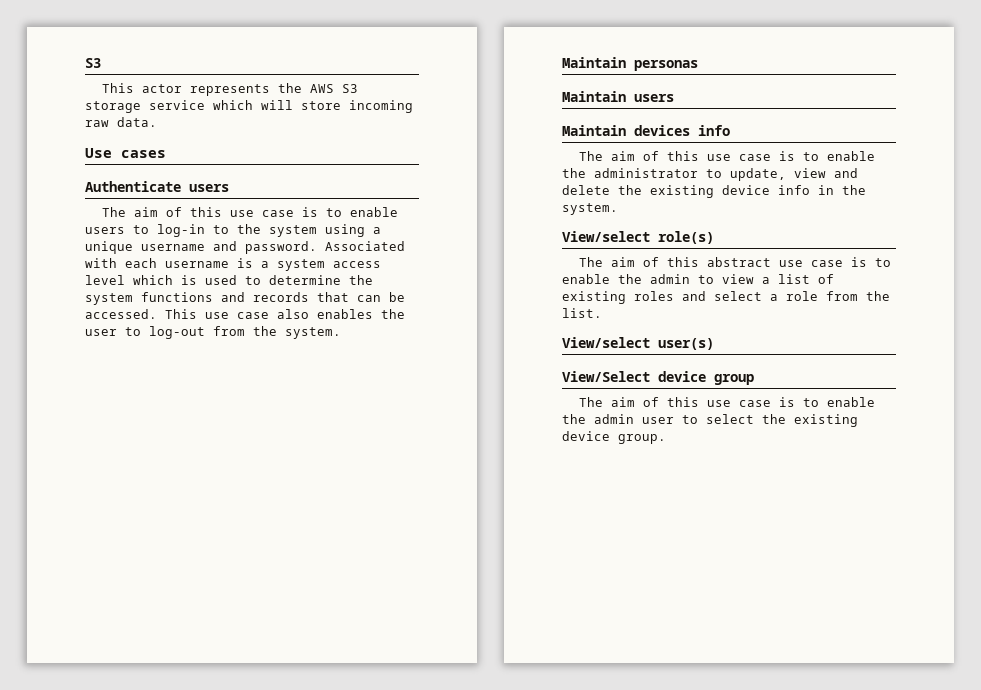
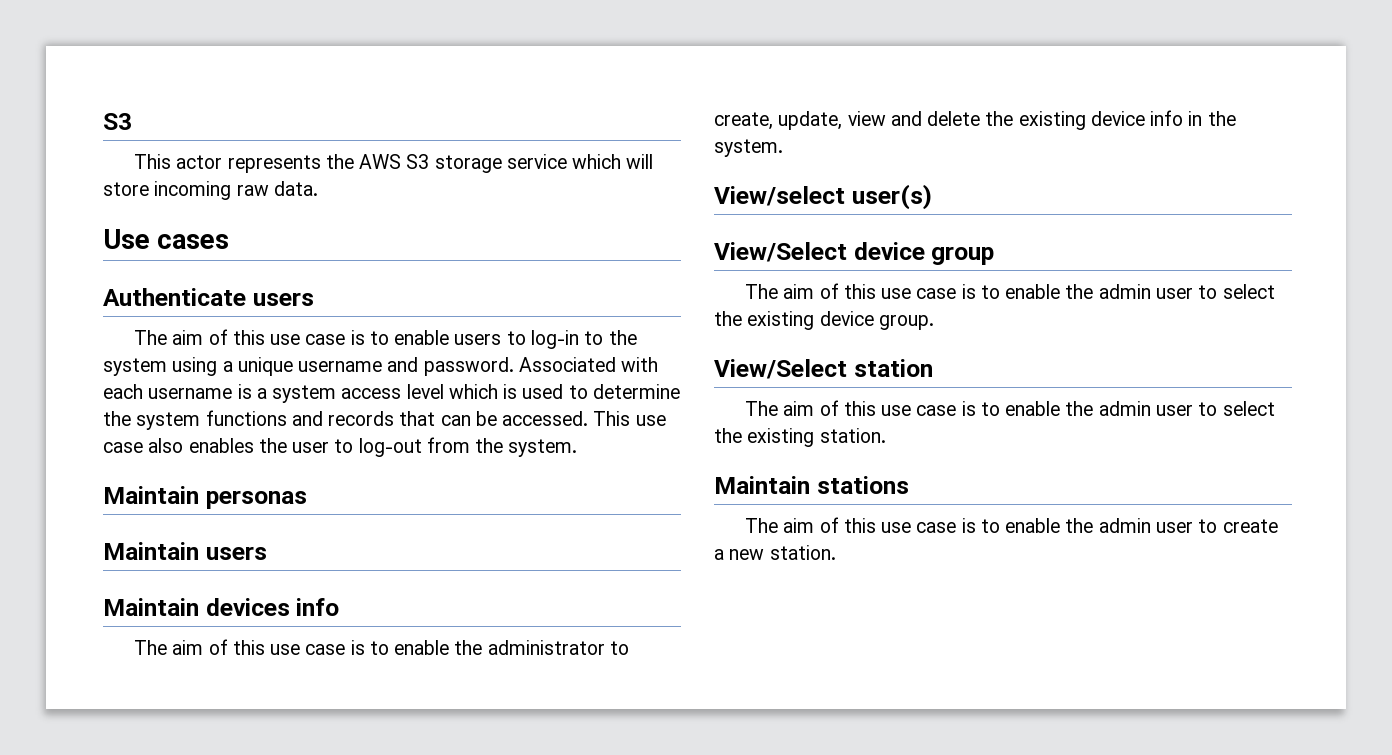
- The aim of this use case is to enable the administrator to update, view and delete the existing device info in the system.
+ The aim of this use case is to enable the administrator to create, update, view and delete the existing device info in the system.
- View/select role(s)
- The aim of this abstract use case is to enable the admin to view a list of existing roles and select a role from the list.
+ View/Select station
+ The aim of this use case is to enable the admin user to select the existing station.
+ Maintain stations
+ The aim of this use case is to enable the admin user to create a new station.

